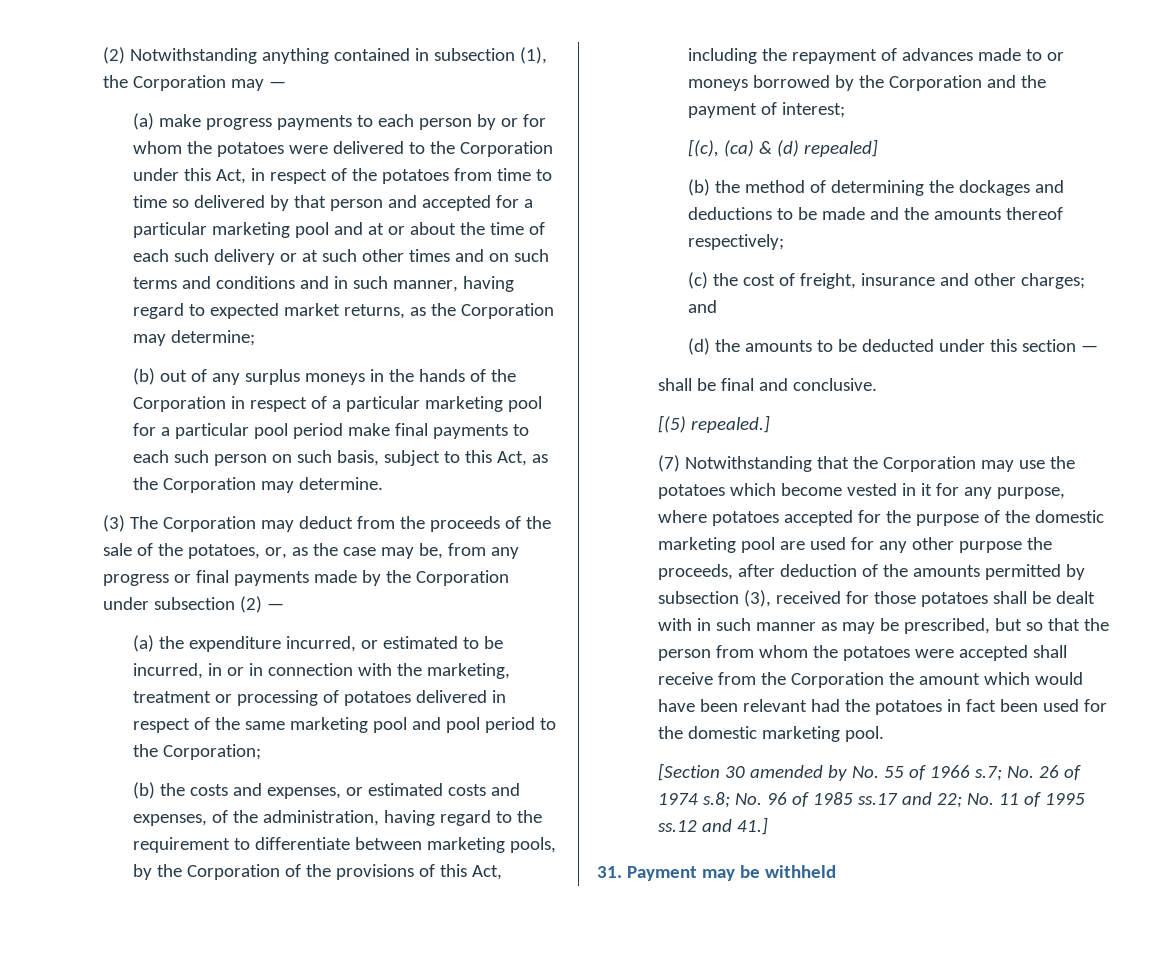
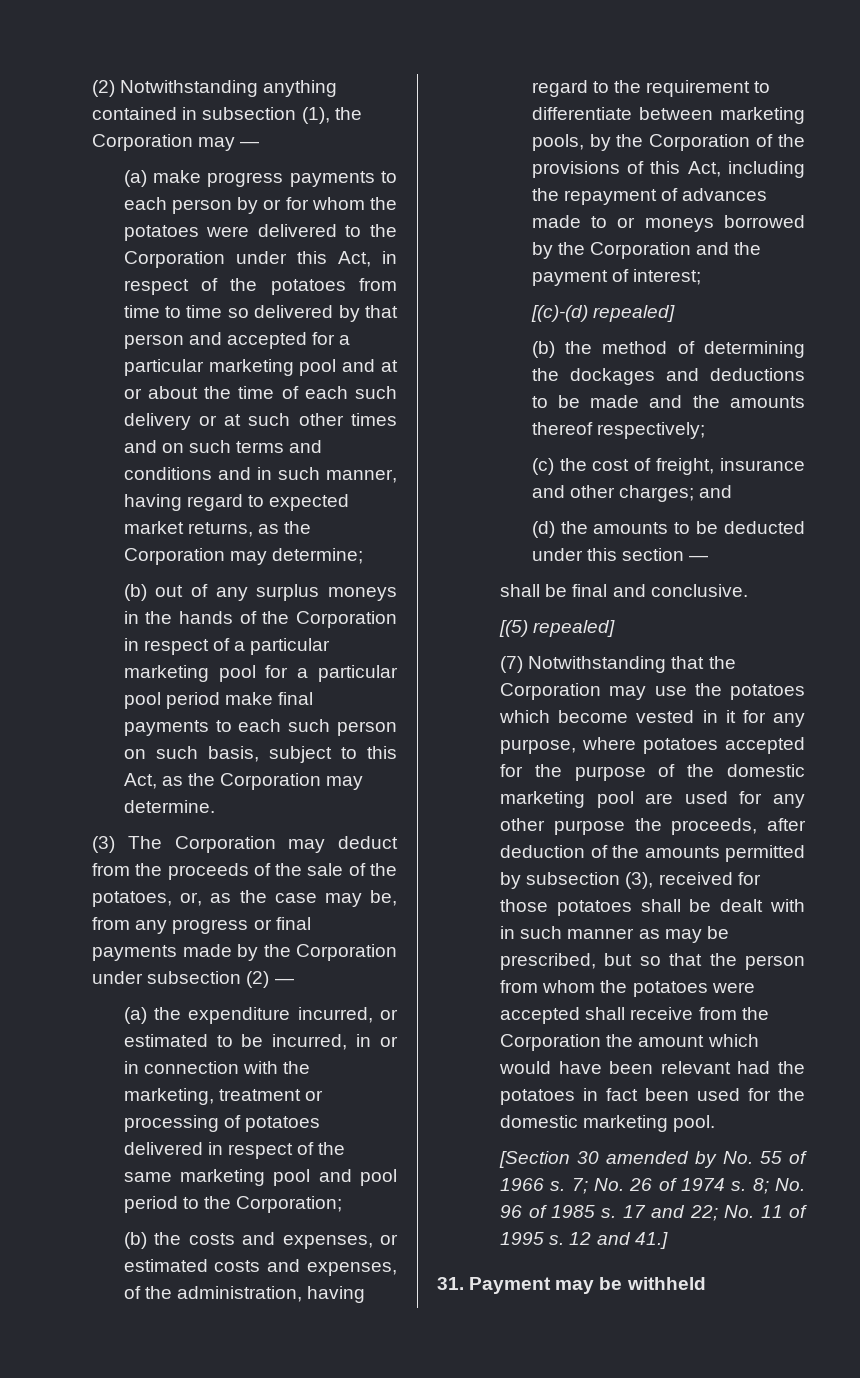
- [(c), (ca) & (d) repealed]
+ [(c)-(d) repealed]
- [(5) repealed.]
+ [(5) repealed]
- [Section 30 amended by No. 55 of 1966 s.7; No. 26 of 1974 s.8; No. 96 of 1985 ss.17 and 22; No. 11 of 1995 ss.12 and 41.]
+ [Section 30 amended by No. 55 of 1966 s. 7; No. 26 of 1974 s. 8; No. 96 of 1985 s. 17 and 22; No. 11 of 1995 s. 12 and 41.]

